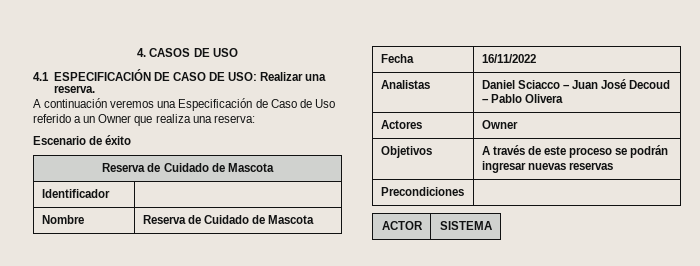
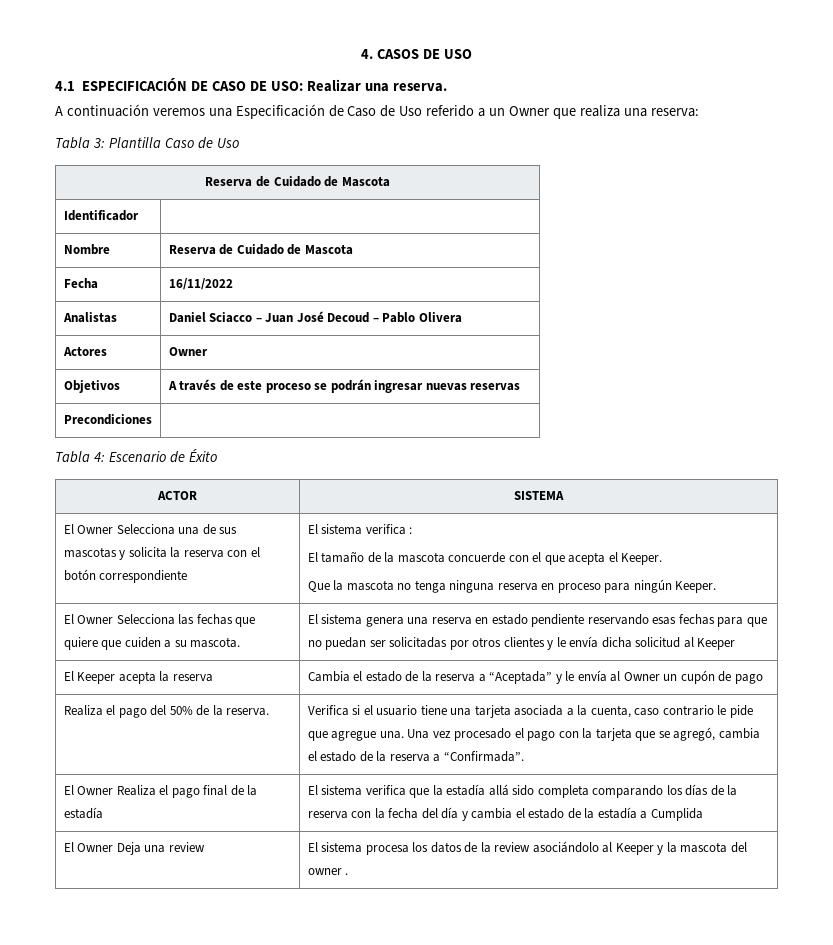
- Escenario de éxito
+ Tabla 3: Plantilla Caso de Uso
+ Tabla 4: Escenario de Éxito
  ACTOR | SISTEMA
+ El Owner Selecciona una de sus mascotas y solicita la reserva con el botón correspondiente | El sistema verifica :
+ El tamaño de la mascota concuerde con el que acepta el Keeper.
+ Que la mascota no tenga ninguna reserva en proceso para ningún Keeper.
+ El Owner Selecciona las fechas que quiere que cuiden a su mascota. | El sistema genera una reserva en estado pendiente reservando esas fechas para que no puedan ser solicitadas por otros clientes y le envía dicha solicitud al Keeper
+ El Keeper acepta la reserva | Cambia el estado de la reserva a “Aceptada” y le envía al Owner un cupón de pago
+ Realiza el pago del 50% de la reserva. | Verifica si el usuario tiene una tarjeta asociada a la cuenta, caso contrario le pide que agregue una. Una vez procesado el pago con la tarjeta que se agregó, cambia el estado de la reserva a “Confirmada”.
+ El Owner Realiza el pago final de la estadía | El sistema verifica que la estadía allá sido completa comparando los días de la reserva con la fecha del día y cambia el estado de la estadía a Cumplida
+ El Owner Deja una review | El sistema procesa los datos de la review asociándolo al Keeper y la mascota del owner .

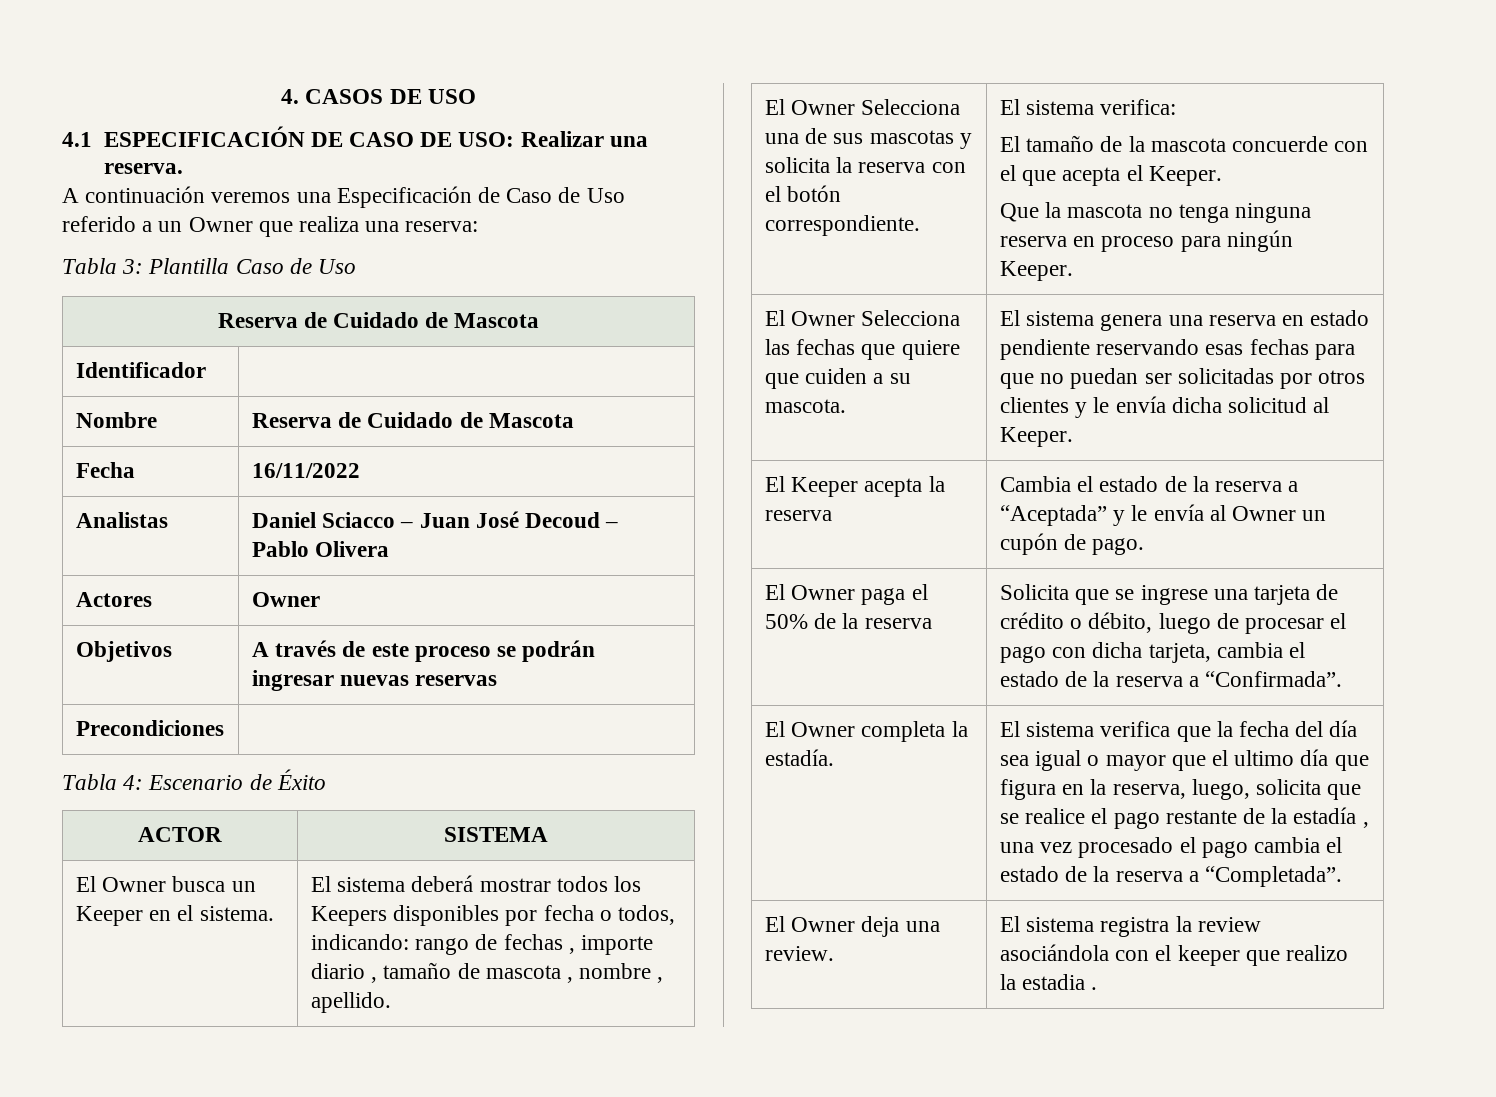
+ El Owner busca un Keeper en el sistema. | El sistema deberá mostrar todos los Keepers disponibles por fecha o todos, indicando: rango de fechas , importe diario , tamaño de mascota , nombre , apellido.
- El Owner Selecciona una de sus mascotas y solicita la reserva con el botón correspondiente | El sistema verifica :
+ El Owner Selecciona una de sus mascotas y solicita la reserva con el botón correspondiente. | El sistema verifica:
- El Owner Selecciona las fechas que quiere que cuiden a su mascota. | El sistema genera una reserva en estado pendiente reservando esas fechas para que no puedan ser solicitadas por otros clientes y le envía dicha solicitud al Keeper
+ El Owner Selecciona las fechas que quiere que cuiden a su mascota. | El sistema genera una reserva en estado pendiente reservando esas fechas para que no puedan ser solicitadas por otros clientes y le envía dicha solicitud al Keeper.
- El Keeper acepta la reserva | Cambia el estado de la reserva a “Aceptada” y le envía al Owner un cupón de pago
- Realiza el pago del 50% de la reserva. | Verifica si el usuario tiene una tarjeta asociada a la cuenta, caso contrario le pide que agregue una. Una vez procesado el pago con la tarjeta que se agregó, cambia el estado de la reserva a “Confirmada”.
+ El Keeper acepta la reserva | Cambia el estado de la reserva a “Aceptada” y le envía al Owner un cupón de pago.
+ El Owner paga el 50% de la reserva | Solicita que se ingrese una tarjeta de crédito o débito, luego de procesar el pago con dicha tarjeta, cambia el estado de la reserva a “Confirmada”.
- El Owner Realiza el pago final de la estadía
+ El Owner completa la estadía.
- El sistema verifica que la estadía allá sido completa comparando los días de la reserva con la fecha del día y cambia el estado de la estadía a Cumplida
- El Owner Deja una review | El sistema procesa los datos de la review asociándolo al Keeper y la mascota del owner .
+ El sistema verifica que la fecha del día sea igual o mayor que el ultimo día que figura en la reserva, luego, solicita que se realice el pago restante de la estadía , una vez procesado el pago cambia el estado de la reserva a “Completada”.
+ El Owner deja una review. | El sistema registra la review asociándola con el keeper que realizo la estadia .

